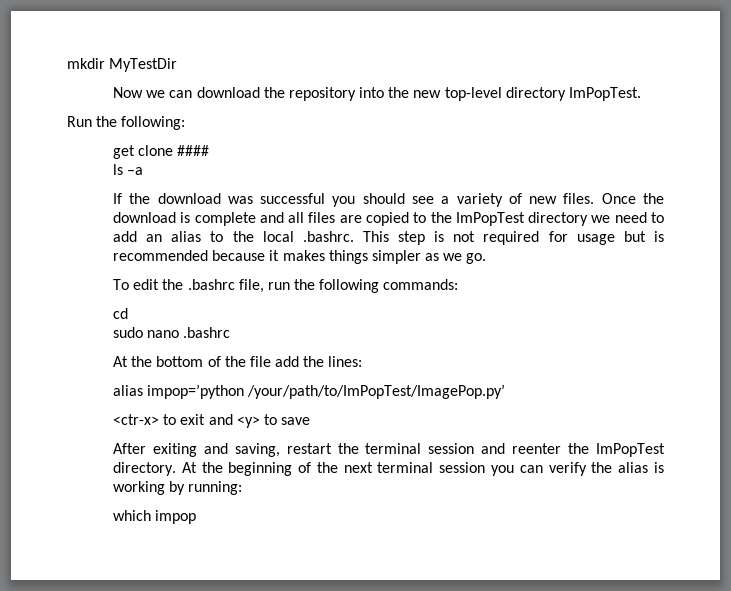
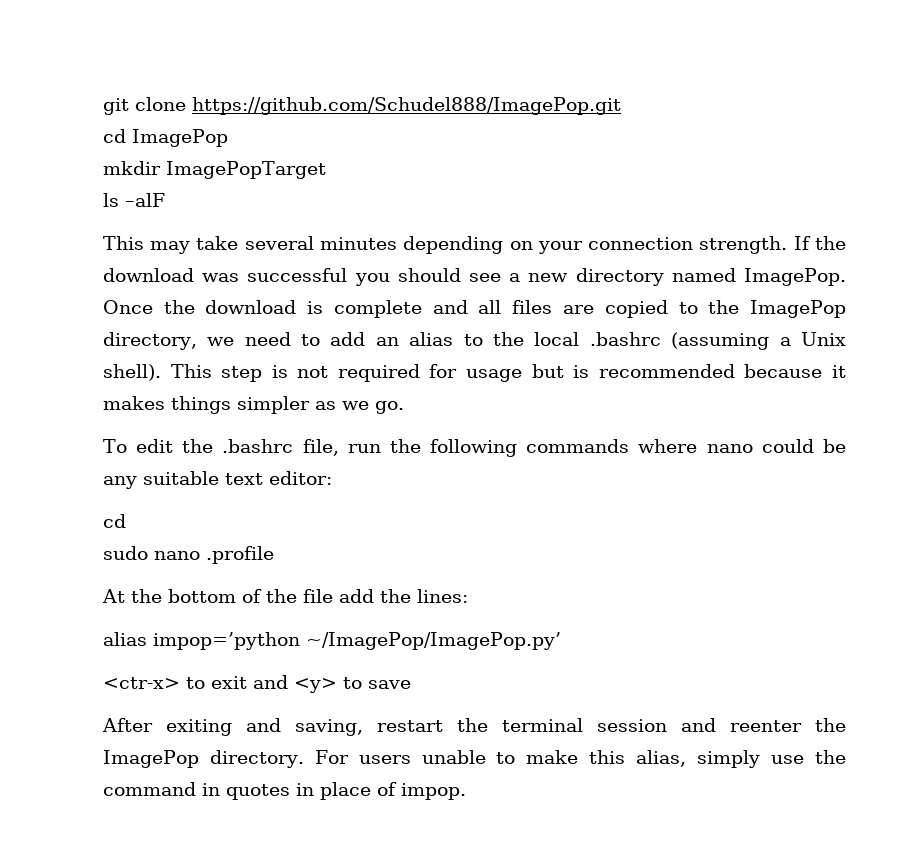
- mkdir MyTestDir
- Now we can download the repository into the new top-level directory ImPopTest.
- Run the following:
- get clone ####
- ls –a
- If the download was successful you should see a variety of new files.
+ git clone https://github.com/Schudel888/ImagePop.git
+ cd ImagePop
+ mkdir ImagePopTarget
+ ls –alF
+ This may take several minutes depending on your connection strength. If the download was successful you should see a new directory named ImagePop.
- Once the download is complete and all files are copied to the ImPopTest directory we need to add an alias to the local .bashrc. This step is not required for usage but is recommended because it makes things simpler as we go.
+ Once the download is complete and all files are copied to the ImagePop directory, we need to add an alias to the local .bashrc (assuming a Unix shell). This step is not required for usage but is recommended because it makes things simpler as we go.
- To edit the .bashrc file, run the following commands:
+ To edit the .bashrc file, run the following commands where nano could be any suitable text editor:
- sudo nano .bashrc
+ sudo nano .profile
- alias impop=’python /your/path/to/ImPopTest/ImagePop.py’
+ alias impop=’python ~/ImagePop/ImagePop.py’
- After exiting and saving, restart the terminal session and reenter the ImPopTest directory. At the beginning of the next terminal session you can verify the alias is working by running:
- which impop
+ After exiting and saving, restart the terminal session and reenter the ImagePop directory. For users unable to make this alias, simply use the command in quotes in place of impop.

